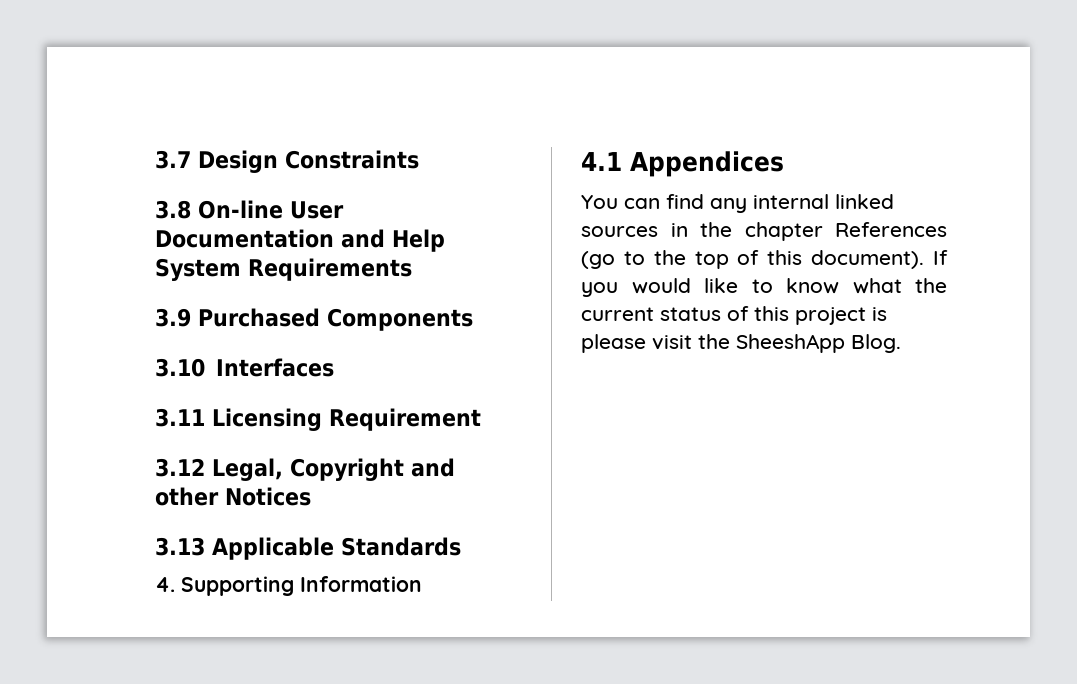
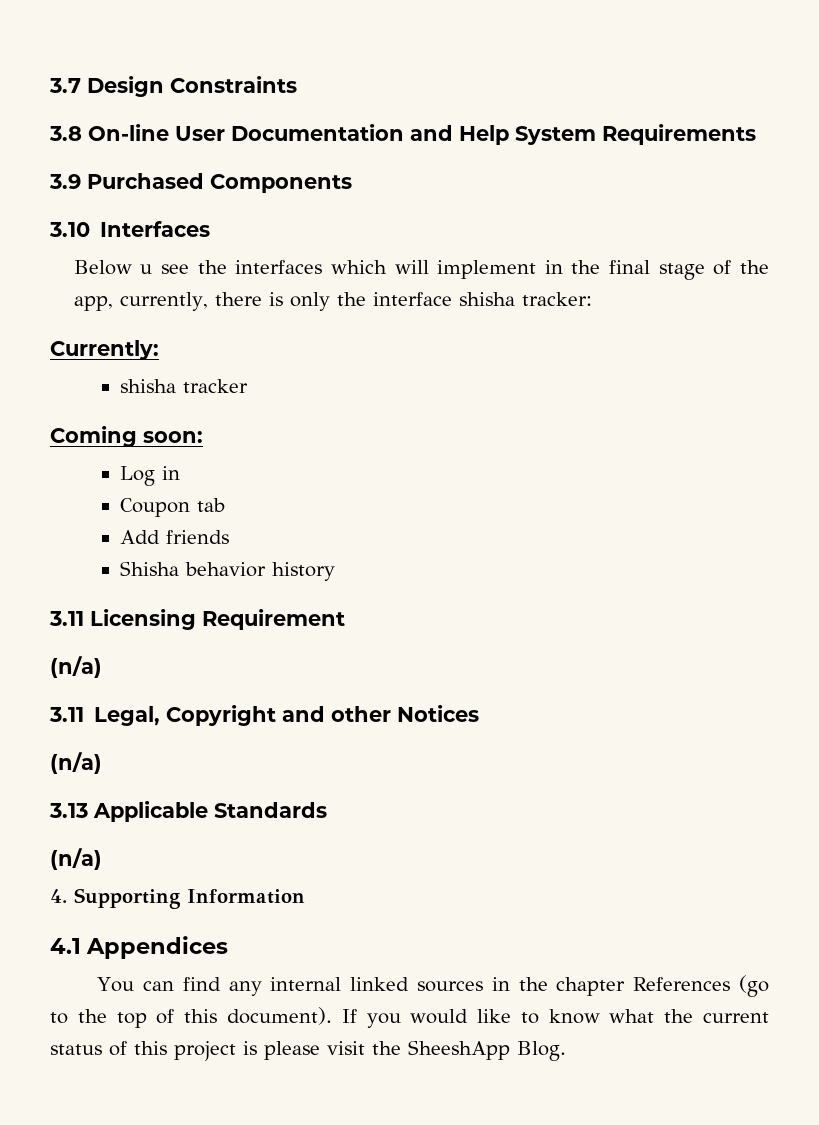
+ Below u see the interfaces which will implement in the final stage of the app, currently, there is only the interface shisha tracker:
+ Currently:
+ shisha tracker
+ Coming soon:
+ Log in
+ Coupon tab
+ Add friends
+ Shisha behavior history
  3.11 Licensing Requirement
- 3.12 Legal, Copyright and other Notices
+ (n/a)
+ 3.11 Legal, Copyright and other Notices
+ (n/a)
  3.13 Applicable Standards
+ (n/a)

